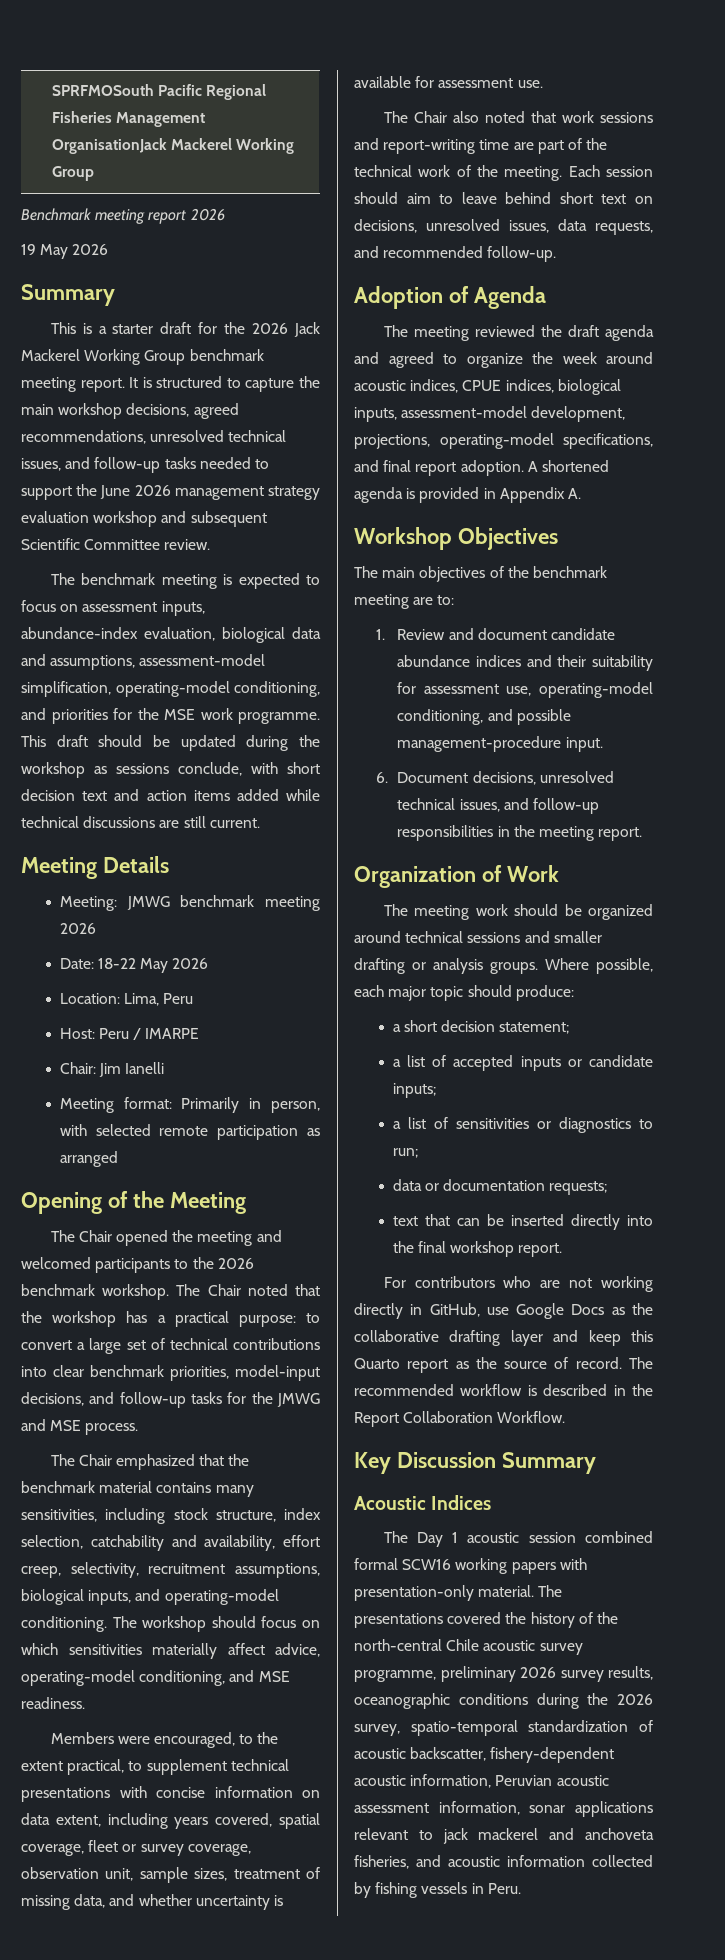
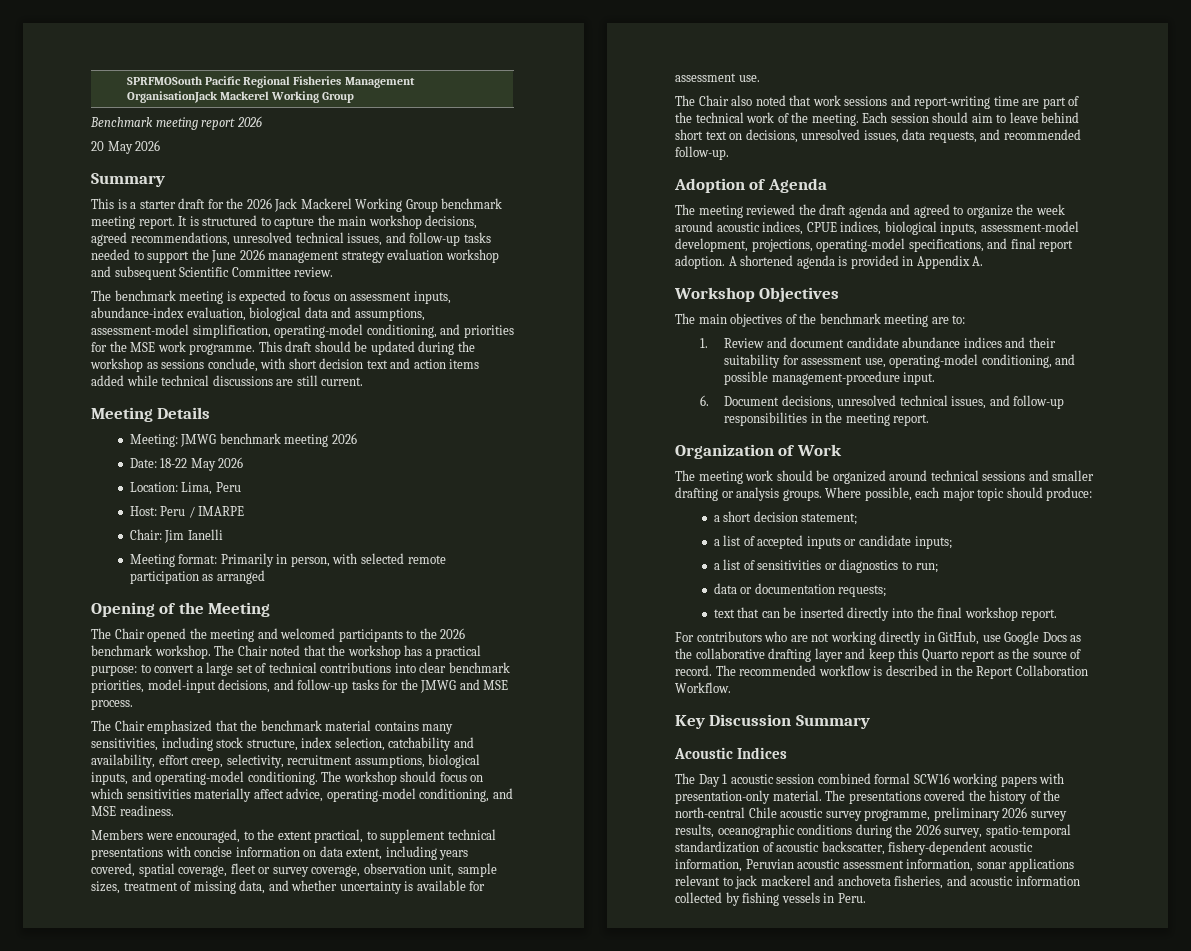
- 19 May 2026
+ 20 May 2026

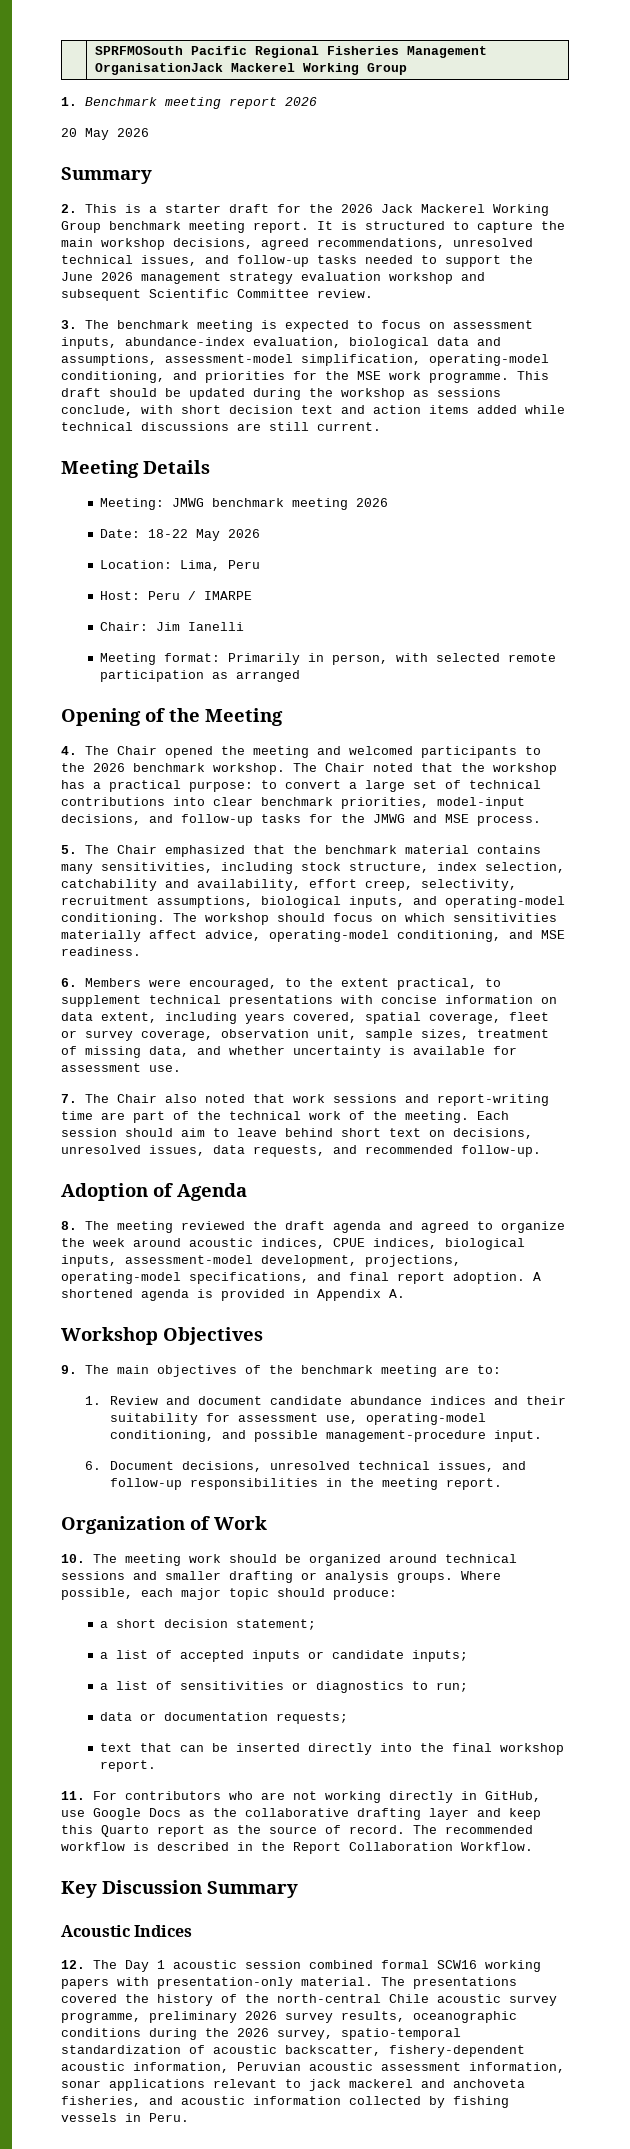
- Benchmark meeting report 2026
+ 1. Benchmark meeting report 2026
- This is a starter draft for the 2026 Jack Mackerel Working Group benchmark meeting report.
+ 2. This is a starter draft for the 2026 Jack Mackerel Working Group benchmark meeting report.
- The benchmark meeting is expected to focus on assessment inputs, abundance-index evaluation, biological data and assumptions, assessment-model simplification, operating-model conditioning, and priorities for the MSE work programme.
+ 3. The benchmark meeting is expected to focus on assessment inputs, abundance-index evaluation, biological data and assumptions, assessment-model simplification, operating-model conditioning, and priorities for the MSE work programme.
- The Chair opened the meeting and welcomed participants to the 2026 benchmark workshop.
+ 4. The Chair opened the meeting and welcomed participants to the 2026 benchmark workshop.
- The Chair emphasized that the benchmark material contains many sensitivities, including stock structure, index selection, catchability and availability, effort creep, selectivity, recruitment assumptions, biological inputs, and operating-model conditioning.
+ 5. The Chair emphasized that the benchmark material contains many sensitivities, including stock structure, index selection, catchability and availability, effort creep, selectivity, recruitment assumptions, biological inputs, and operating-model conditioning.
- Members were encouraged, to the extent practical, to supplement technical presentations with concise information on data extent, including years covered, spatial coverage, fleet or survey coverage, observation unit, sample sizes, treatment of missing data, and whether uncertainty is available for assessment use.
+ 6. Members were encouraged, to the extent practical, to supplement technical presentations with concise information on data extent, including years covered, spatial coverage, fleet or survey coverage, observation unit, sample sizes, treatment of missing data, and whether uncertainty is available for assessment use.
- The Chair also noted that work sessions and report-writing time are part of the technical work of the meeting.
+ 7. The Chair also noted that work sessions and report-writing time are part of the technical work of the meeting.
- The meeting reviewed the draft agenda and agreed to organize the week around acoustic indices, CPUE indices, biological inputs, assessment-model development, projections, operating-model specifications, and final report adoption.
+ 8. The meeting reviewed the draft agenda and agreed to organize the week around acoustic indices, CPUE indices, biological inputs, assessment-model development, projections, operating-model specifications, and final report adoption.
- The main objectives of the benchmark meeting are to:
+ 9. The main objectives of the benchmark meeting are to:
- The meeting work should be organized around technical sessions and smaller drafting or analysis groups.
+ 10. The meeting work should be organized around technical sessions and smaller drafting or analysis groups.
- For contributors who are not working directly in GitHub, use Google Docs as the collaborative drafting layer and keep this Quarto report as the source of record.
+ 11. For contributors who are not working directly in GitHub, use Google Docs as the collaborative drafting layer and keep this Quarto report as the source of record.
- The Day 1 acoustic session combined formal SCW16 working papers with presentation-only material.
+ 12. The Day 1 acoustic session combined formal SCW16 working papers with presentation-only material.

